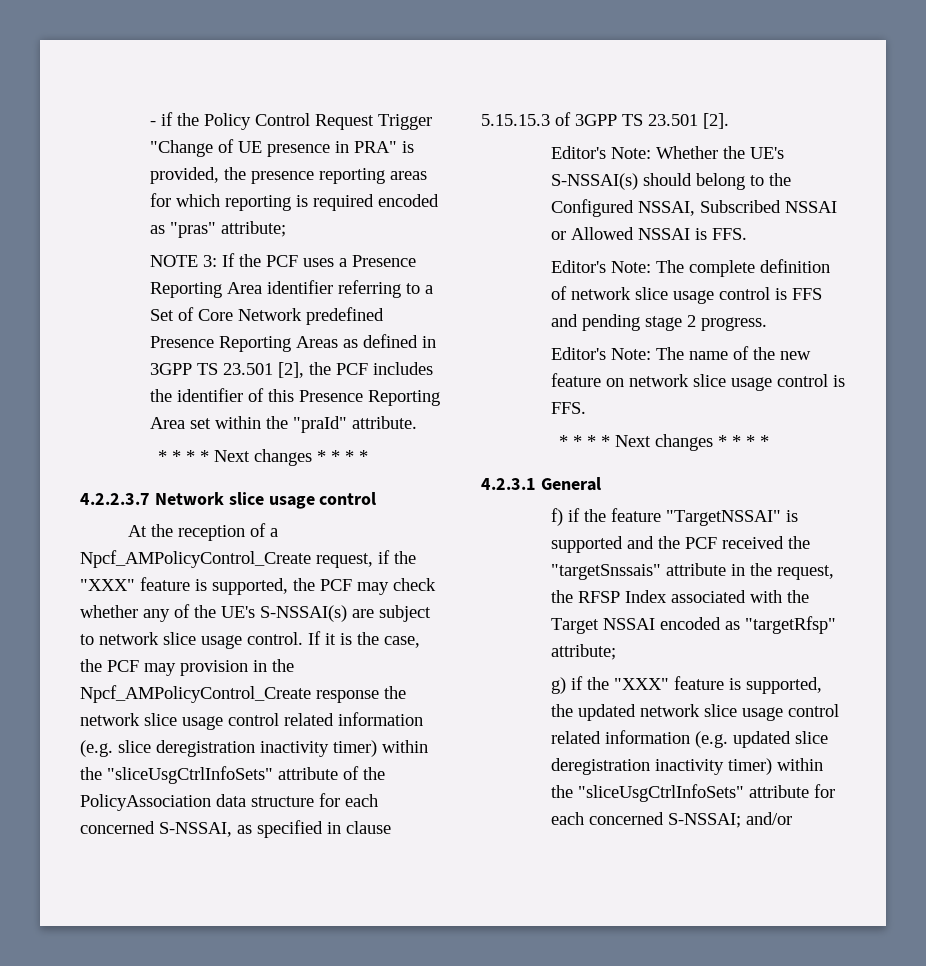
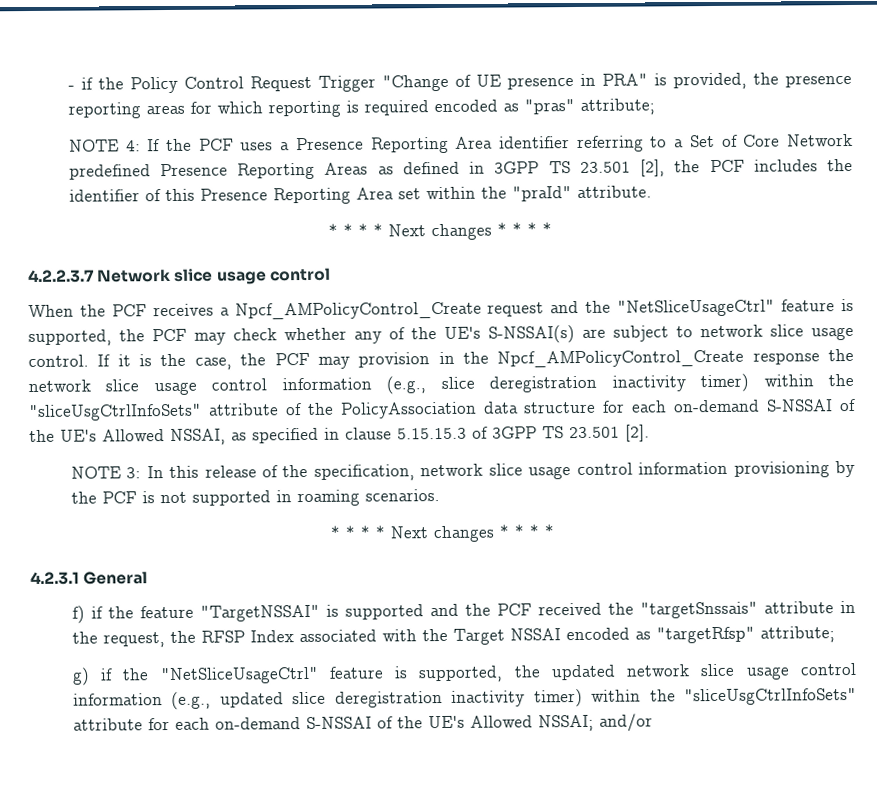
- NOTE 3: If the PCF uses a Presence Reporting Area identifier referring to a Set of Core Network predefined Presence Reporting Areas as defined in 3GPP TS 23.501 [2], the PCF includes the identifier of this Presence Reporting Area set within the "praId" attribute.
+ NOTE 4: If the PCF uses a Presence Reporting Area identifier referring to a Set of Core Network predefined Presence Reporting Areas as defined in 3GPP TS 23.501 [2], the PCF includes the identifier of this Presence Reporting Area set within the "praId" attribute.
- At the reception of a Npcf_AMPolicyControl_Create request, if the "XXX" feature is supported, the PCF may check whether any of the UE's S-NSSAI(s) are subject to network slice usage control.
+ When the PCF receives a Npcf_AMPolicyControl_Create request and the "NetSliceUsageCtrl" feature is supported, the PCF may check whether any of the UE's S-NSSAI(s) are subject to network slice usage control.
- If it is the case, the PCF may provision in the Npcf_AMPolicyControl_Create response the network slice usage control related information (e.g. slice deregistration inactivity timer) within the "sliceUsgCtrlInfoSets" attribute of the PolicyAssociation data structure for each concerned S-NSSAI, as specified in clause 5.15.15.3 of 3GPP TS 23.501 [2].
+ If it is the case, the PCF may provision in the Npcf_AMPolicyControl_Create response the network slice usage control information (e.g., slice deregistration inactivity timer) within the "sliceUsgCtrlInfoSets" attribute of the PolicyAssociation data structure for each on-demand S-NSSAI of the UE's Allowed NSSAI, as specified in clause 5.15.15.3 of 3GPP TS 23.501 [2].
- Editor's Note: Whether the UE's S-NSSAI(s) should belong to the Configured NSSAI, Subscribed NSSAI or Allowed NSSAI is FFS.
- Editor's Note: The complete definition of network slice usage control is FFS and pending stage 2 progress.
- Editor's Note: The name of the new feature on network slice usage control is FFS.
+ NOTE 3: In this release of the specification, network slice usage control information provisioning by the PCF is not supported in roaming scenarios.
- g) if the "XXX" feature is supported, the updated network slice usage control related information (e.g. updated slice deregistration inactivity timer) within the "sliceUsgCtrlInfoSets" attribute for each concerned S-NSSAI; and/or
+ g) if the "NetSliceUsageCtrl" feature is supported, the updated network slice usage control information (e.g., updated slice deregistration inactivity timer) within the "sliceUsgCtrlInfoSets" attribute for each on-demand S-NSSAI of the UE's Allowed NSSAI; and/or

